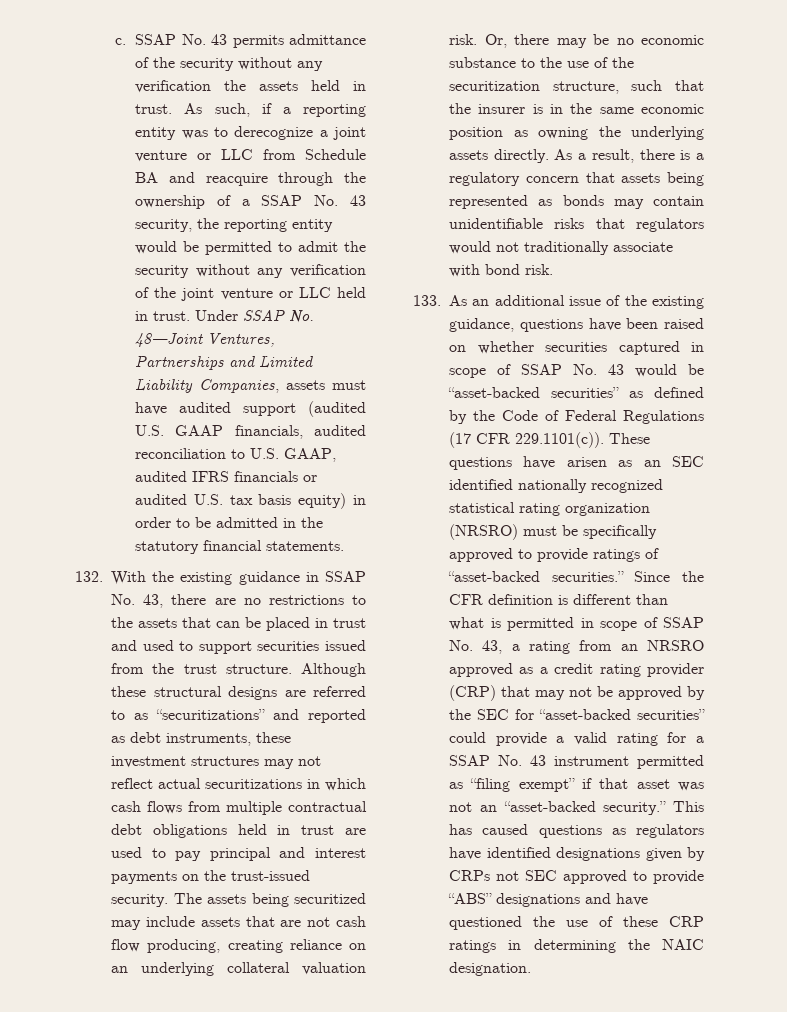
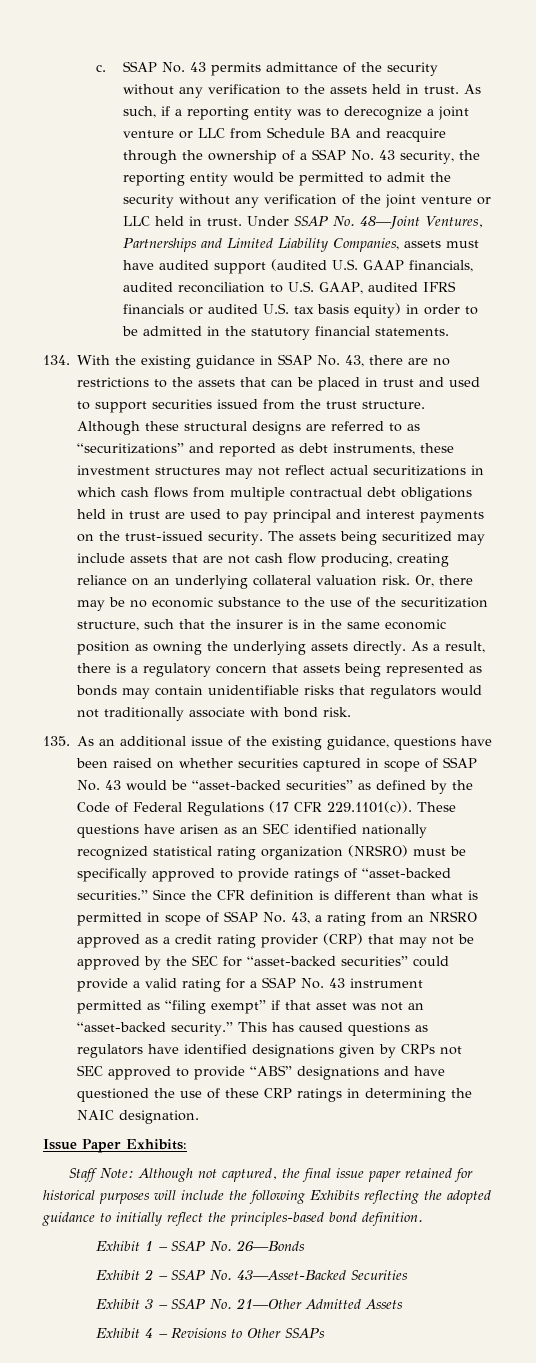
- SSAP No. 43 permits admittance of the security without any verification the assets held in trust.
+ SSAP No. 43 permits admittance of the security without any verification to the assets held in trust.
- 132. With the existing guidance in SSAP No. 43, there are no restrictions to the assets that can be placed in trust and used to support securities issued from the trust structure.
+ 134. With the existing guidance in SSAP No. 43, there are no restrictions to the assets that can be placed in trust and used to support securities issued from the trust structure.
- 133. As an additional issue of the existing guidance, questions have been raised on whether securities captured in scope of SSAP No. 43 would be “asset-backed securities” as defined by the Code of Federal Regulations (17 CFR 229.1101(c)). These questions have arisen as an SEC identified nationally recognized statistical rating organization (NRSRO) must be specifically approved to provide ratings of “asset-backed securities.”
+ 135. As an additional issue of the existing guidance, questions have been raised on whether securities captured in scope of SSAP No. 43 would be “asset-backed securities” as defined by the Code of Federal Regulations (17 CFR 229.1101(c)). These questions have arisen as an SEC identified nationally recognized statistical rating organization (NRSRO) must be specifically approved to provide ratings of “asset-backed securities.”
+ Issue Paper Exhibits:
+ Staff Note: Although not captured, the final issue paper retained for historical purposes will include the following Exhibits reflecting the adopted guidance to initially reflect the principles-based bond definition.
+ Exhibit 1 – SSAP No. 26—Bonds
+ Exhibit 2 – SSAP No. 43—Asset-Backed Securities
+ Exhibit 3 – SSAP No. 21—Other Admitted Assets
+ Exhibit 4 – Revisions to Other SSAPs

